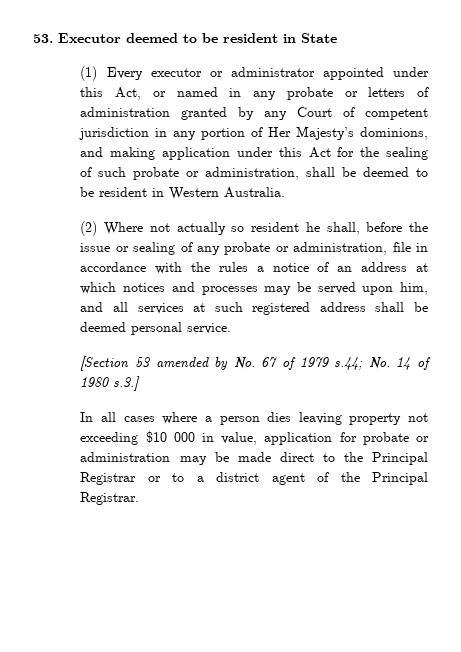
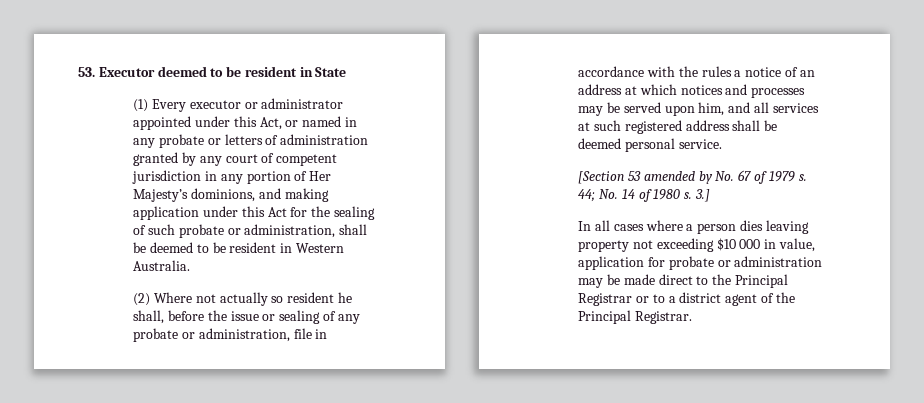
- (1) Every executor or administrator appointed under this Act, or named in any probate or letters of administration granted by any Court of competent jurisdiction in any portion of Her Majesty’s dominions, and making application under this Act for the sealing of such probate or administration, shall be deemed to be resident in Western Australia.
+ (1) Every executor or administrator appointed under this Act, or named in any probate or letters of administration granted by any court of competent jurisdiction in any portion of Her Majesty’s dominions, and making application under this Act for the sealing of such probate or administration, shall be deemed to be resident in Western Australia.
- [Section 53 amended by No. 67 of 1979 s.44; No. 14 of 1980 s.3.]
+ [Section 53 amended by No. 67 of 1979 s. 44; No. 14 of 1980 s. 3.]

